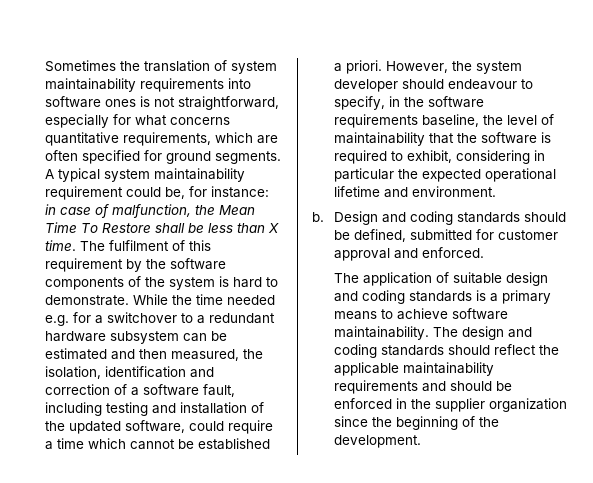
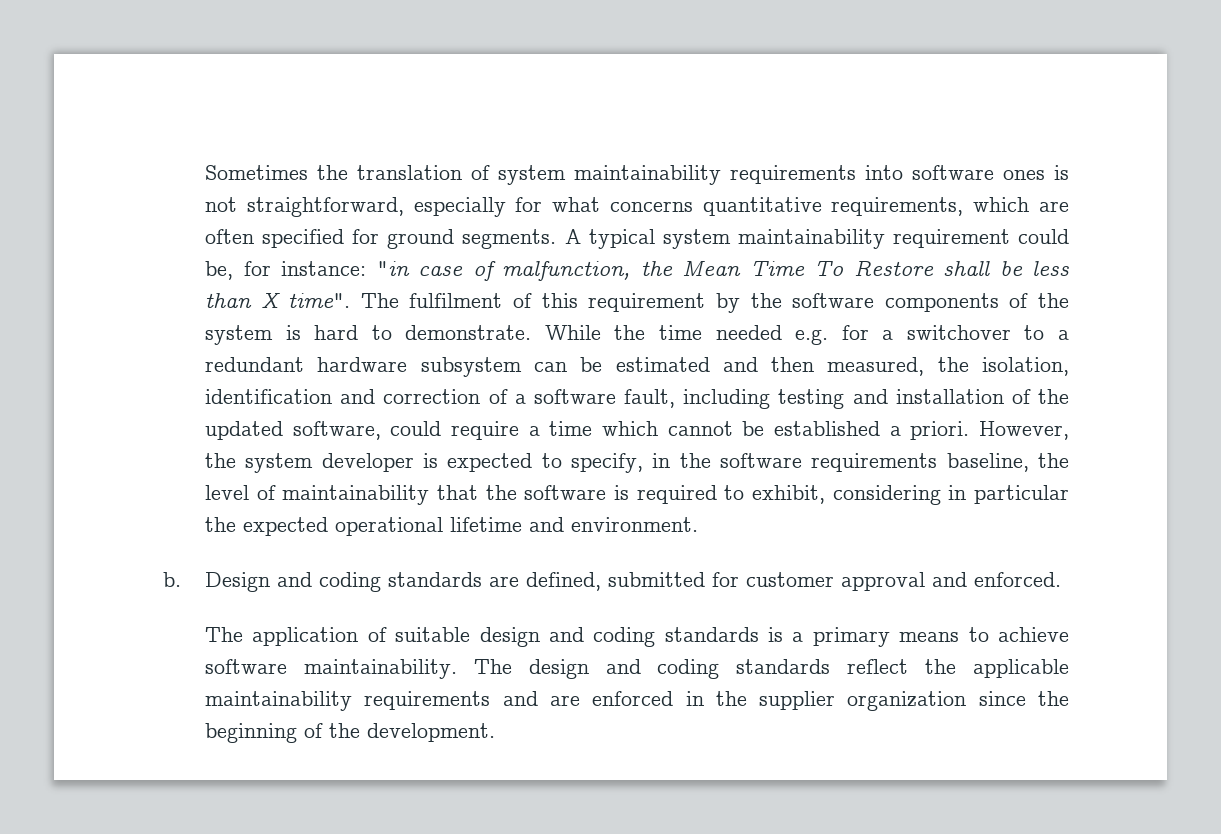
- A typical system maintainability requirement could be, for instance: in case of malfunction, the Mean Time To Restore shall be less than X time.
+ A typical system maintainability requirement could be, for instance: "in case of malfunction, the Mean Time To Restore shall be less than X time".
- However, the system developer should endeavour to specify, in the software requirements baseline, the level of maintainability that the software is required to exhibit, considering in particular the expected operational lifetime and environment.
+ However, the system developer is expected to specify, in the software requirements baseline, the level of maintainability that the software is required to exhibit, considering in particular the expected operational lifetime and environment.
- Design and coding standards should be defined, submitted for customer approval and enforced.
+ Design and coding standards are defined, submitted for customer approval and enforced.
- The design and coding standards should reflect the applicable maintainability requirements and should be enforced in the supplier organization since the beginning of the development.
+ The design and coding standards reflect the applicable maintainability requirements and are enforced in the supplier organization since the beginning of the development.

